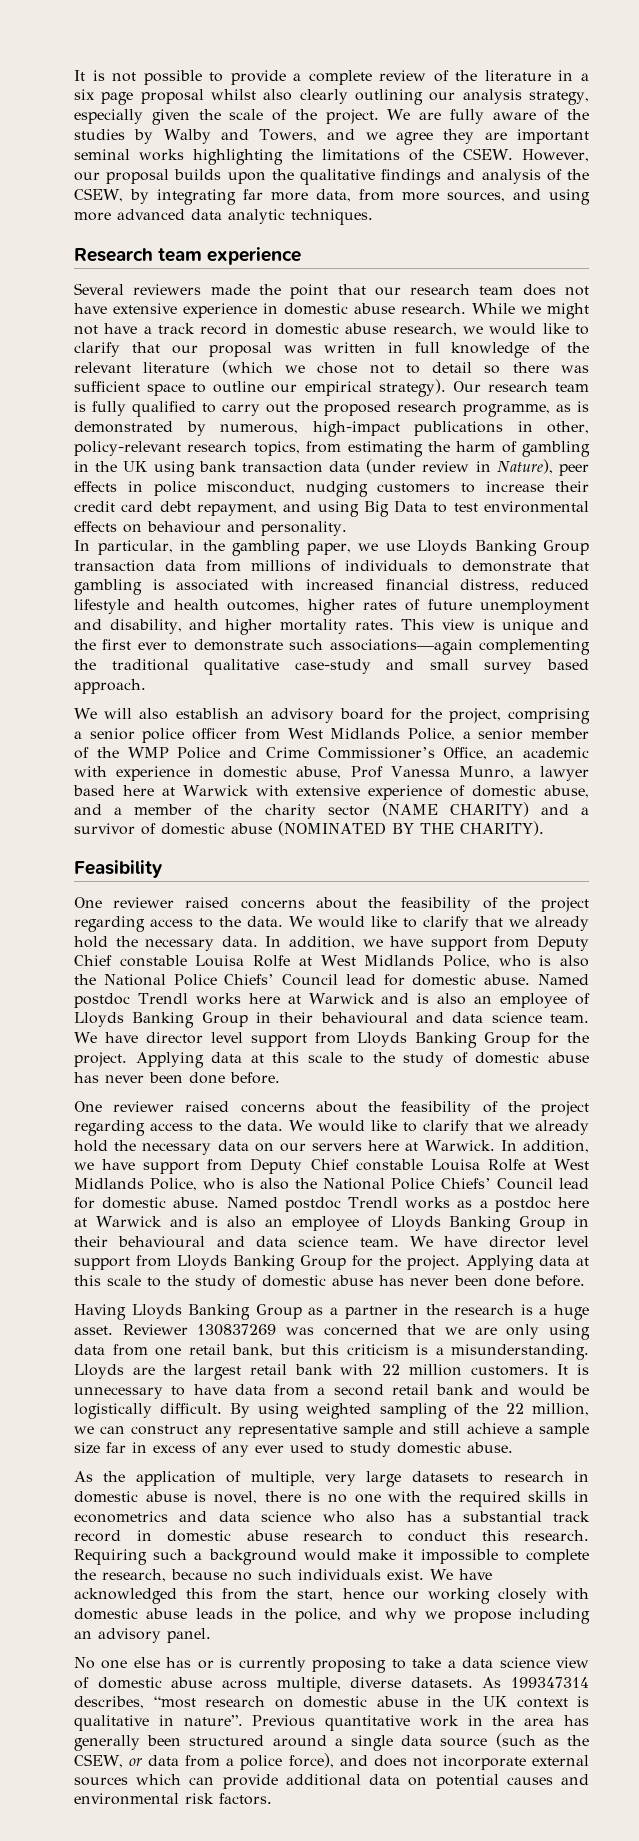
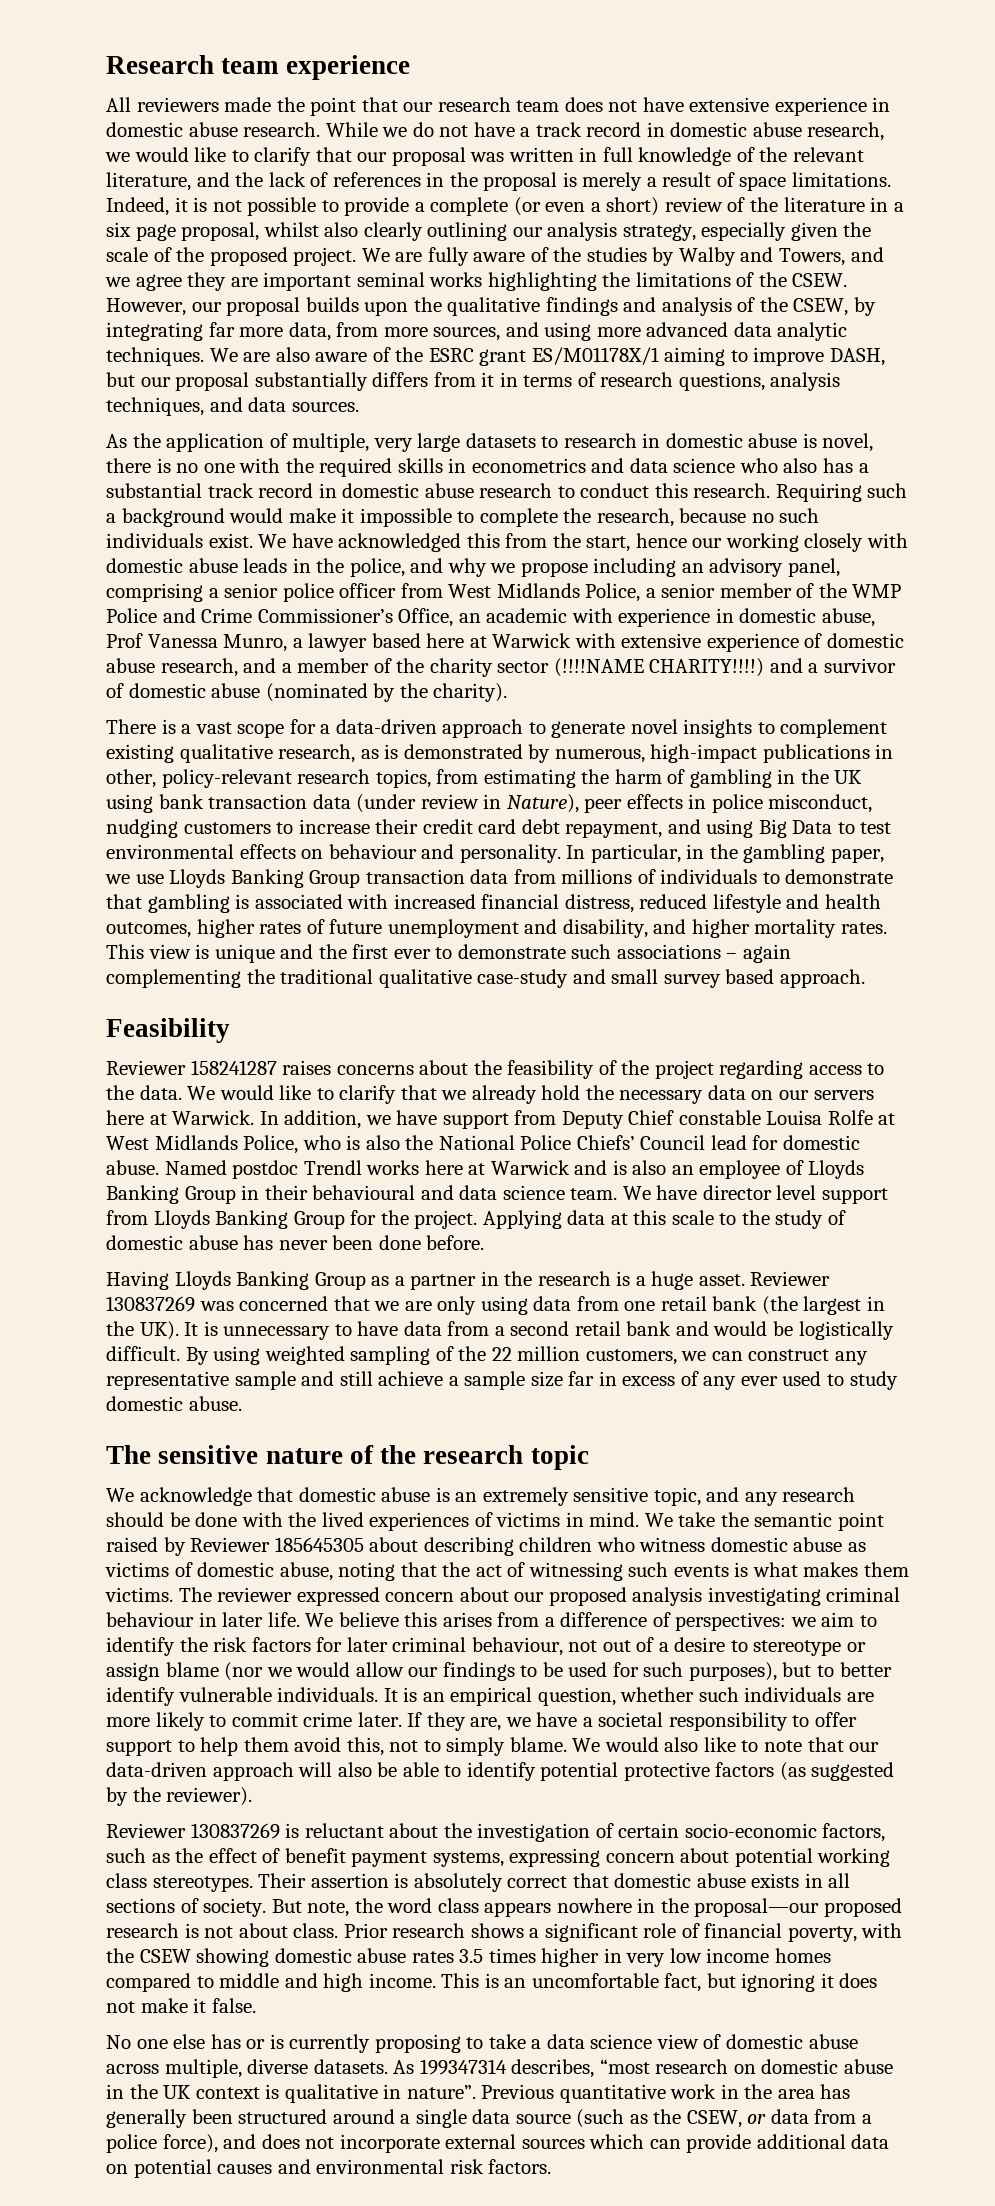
- It is not possible to provide a complete review of the literature in a six page proposal whilst also clearly outlining our analysis strategy, especially given the scale of the project.
+ Research team experience
+ All reviewers made the point that our research team does not have extensive experience in domestic abuse research. While we do not have a track record in domestic abuse research, we would like to clarify that our proposal was written in full knowledge of the relevant literature, and the lack of references in the proposal is merely a result of space limitations. Indeed, it is not possible to provide a complete (or even a short) review of the literature in a six page proposal, whilst also clearly outlining our analysis strategy, especially given the scale of the proposed project.
- However, our proposal builds upon the qualitative findings and analysis of the CSEW, by integrating far more data, from more sources, and using more advanced data analytic techniques.
- Research team experience
- Several reviewers made the point that our research team does not have extensive experience in domestic abuse research. While we might not have a track record in domestic abuse research, we would like to clarify that our proposal was written in full knowledge of the relevant literature (which we chose not to detail so there was sufficient space to outline our empirical strategy). Our research team is fully qualified to carry out the proposed research programme, as is demonstrated by numerous, high-impact publications in other, policy-relevant research topics, from estimating the harm of gambling in the UK using bank transaction data (under review in Nature), peer effects in police misconduct, nudging customers to increase their credit card debt repayment, and using Big Data to test environmental effects on behaviour and personality.
- In particular, in the gambling paper, we use Lloyds Banking Group transaction data from millions of individuals to demonstrate that gambling is associated with increased financial distress, reduced lifestyle and health outcomes, higher rates of future unemployment and disability, and higher mortality rates. This view is unique and the first ever to demonstrate such associations—again complementing the traditional qualitative case-study and small survey based approach.
- We will also establish an advisory board for the project, comprising a senior police officer from West Midlands Police, a senior member of the WMP Police and Crime Commissioner’s Office, an academic with experience in domestic abuse, Prof Vanessa Munro, a lawyer based here at Warwick with extensive experience of domestic abuse, and a member of the charity sector (NAME CHARITY) and a survivor of domestic abuse (NOMINATED BY THE CHARITY).
- Feasibility
- One reviewer raised concerns about the feasibility of the project regarding access to the data. We would like to clarify that we already hold the necessary data. In addition, we have support from Deputy Chief constable Louisa Rolfe at West Midlands Police, who is also the National Police Chiefs’ Council lead for domestic abuse. Named postdoc Trendl works here at Warwick and is also an employee of Lloyds Banking Group in their behavioural and data science team. We have director level support from Lloyds Banking Group for the project. Applying data at this scale to the study of domestic abuse has never been done before.
- One reviewer raised concerns about the feasibility of the project regarding access to the data. We would like to clarify that we already hold the necessary data on our servers here at Warwick. In addition, we have support from Deputy Chief constable Louisa Rolfe at West Midlands Police, who is also the National Police Chiefs’ Council lead for domestic abuse. Named postdoc Trendl works as a postdoc here at Warwick and is also an employee of Lloyds Banking Group in their behavioural and data science team. We have director level support from Lloyds Banking Group for the project. Applying data at this scale to the study of domestic abuse has never been done before.
- Having Lloyds Banking Group as a partner in the research is a huge asset. Reviewer 130837269 was concerned that we are only using data from one retail bank, but this criticism is a misunderstanding. Lloyds are the largest retail bank with 22 million customers. It is unnecessary to have data from a second retail bank and would be logistically difficult. By using weighted sampling of the 22 million, we can construct any representative sample and still achieve a sample size far in excess of any ever used to study domestic abuse.
+ However, our proposal builds upon the qualitative findings and analysis of the CSEW, by integrating far more data, from more sources, and using more advanced data analytic techniques. We are also aware of the ESRC grant ES/M01178X/1 aiming to improve DASH, but our proposal substantially differs from it in terms of research questions, analysis techniques, and data sources.
- We have acknowledged this from the start, hence our working closely with domestic abuse leads in the police, and why we propose including an advisory panel.
+ We have acknowledged this from the start, hence our working closely with domestic abuse leads in the police, and why we propose including an advisory panel, comprising a senior police officer from West Midlands Police, a senior member of the WMP Police and Crime Commissioner’s Office, an academic with experience in domestic abuse, Prof Vanessa Munro, a lawyer based here at Warwick with extensive experience of domestic abuse research, and a member of the charity sector (!!!!NAME CHARITY!!!!) and a survivor of domestic abuse (nominated by the charity).
+ There is a vast scope for a data-driven approach to generate novel insights to complement existing qualitative research, as is demonstrated by numerous, high-impact publications in other, policy-relevant research topics, from estimating the harm of gambling in the UK using bank transaction data (under review in Nature), peer effects in police misconduct, nudging customers to increase their credit card debt repayment, and using Big Data to test environmental effects on behaviour and personality. In particular, in the gambling paper, we use Lloyds Banking Group transaction data from millions of individuals to demonstrate that gambling is associated with increased financial distress, reduced lifestyle and health outcomes, higher rates of future unemployment and disability, and higher mortality rates. This view is unique and the first ever to demonstrate such associations – again complementing the traditional qualitative case-study and small survey based approach.
+ Feasibility
+ Reviewer 158241287 raises concerns about the feasibility of the project regarding access to the data. We would like to clarify that we already hold the necessary data on our servers here at Warwick. In addition, we have support from Deputy Chief constable Louisa Rolfe at West Midlands Police, who is also the National Police Chiefs’ Council lead for domestic abuse. Named postdoc Trendl works here at Warwick and is also an employee of Lloyds Banking Group in their behavioural and data science team. We have director level support from Lloyds Banking Group for the project. Applying data at this scale to the study of domestic abuse has never been done before.
+ Having Lloyds Banking Group as a partner in the research is a huge asset. Reviewer 130837269 was concerned that we are only using data from one retail bank (the largest in the UK). It is unnecessary to have data from a second retail bank and would be logistically difficult. By using weighted sampling of the 22 million customers, we can construct any representative sample and still achieve a sample size far in excess of any ever used to study domestic abuse.
+ The sensitive nature of the research topic
+ We acknowledge that domestic abuse is an extremely sensitive topic, and any research should be done with the lived experiences of victims in mind. We take the semantic point raised by Reviewer 185645305 about describing children who witness domestic abuse as victims of domestic abuse, noting that the act of witnessing such events is what makes them victims. The reviewer expressed concern about our proposed analysis investigating criminal behaviour in later life. We believe this arises from a difference of perspectives: we aim to identify the risk factors for later criminal behaviour, not out of a desire to stereotype or assign blame (nor we would allow our findings to be used for such purposes), but to better identify vulnerable individuals. It is an empirical question, whether such individuals are more likely to commit crime later. If they are, we have a societal responsibility to offer support to help them avoid this, not to simply blame. We would also like to note that our data-driven approach will also be able to identify potential protective factors (as suggested by the reviewer).
+ Reviewer 130837269 is reluctant about the investigation of certain socio-economic factors, such as the effect of benefit payment systems, expressing concern about potential working class stereotypes. Their assertion is absolutely correct that domestic abuse exists in all sections of society. But note, the word class appears nowhere in the proposal—our proposed research is not about class. Prior research shows a significant role of financial poverty, with the CSEW showing domestic abuse rates 3.5 times higher in very low income homes compared to middle and high income. This is an uncomfortable fact, but ignoring it does not make it false.

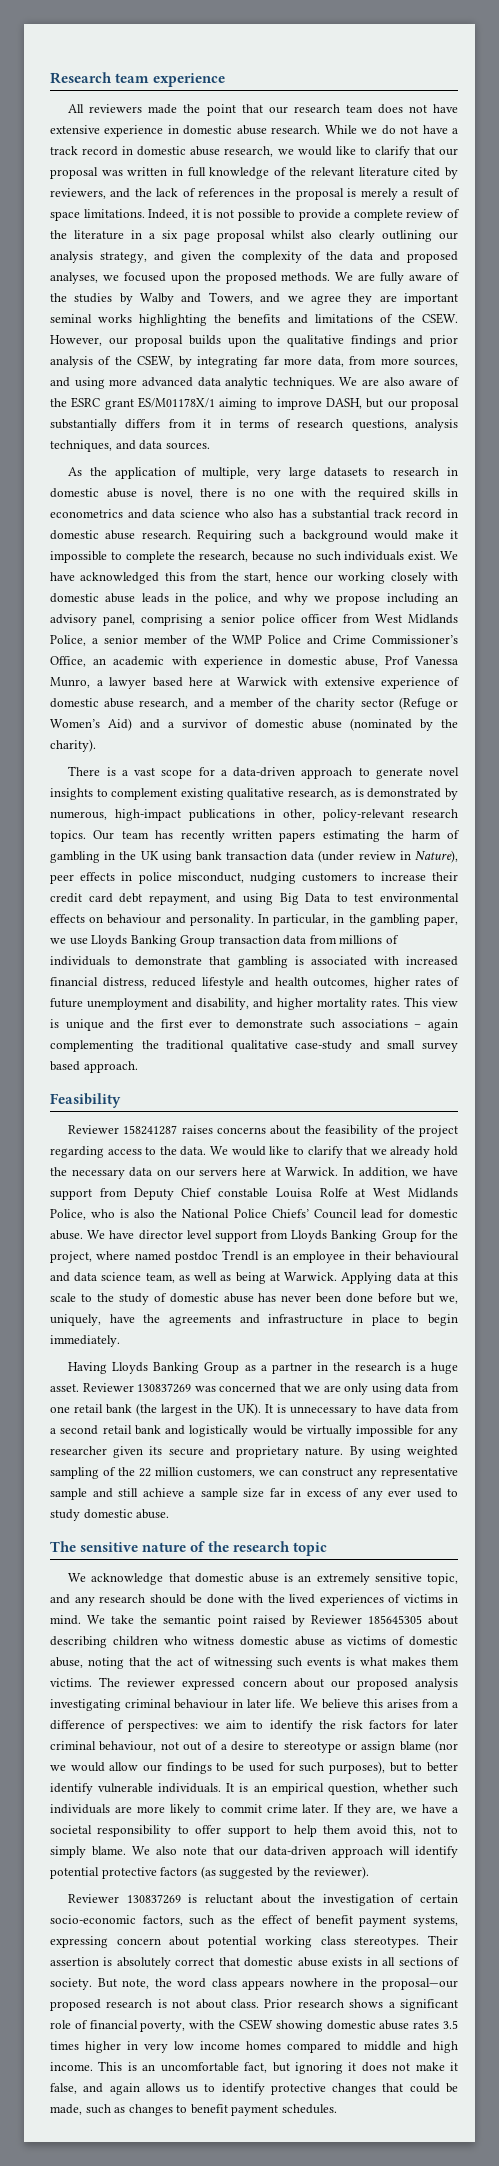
- While we do not have a track record in domestic abuse research, we would like to clarify that our proposal was written in full knowledge of the relevant literature, and the lack of references in the proposal is merely a result of space limitations.
+ While we do not have a track record in domestic abuse research, we would like to clarify that our proposal was written in full knowledge of the relevant literature cited by reviewers, and the lack of references in the proposal is merely a result of space limitations.
- Indeed, it is not possible to provide a complete (or even a short) review of the literature in a six page proposal, whilst also clearly outlining our analysis strategy, especially given the scale of the proposed project.
+ Indeed, it is not possible to provide a complete review of the literature in a six page proposal whilst also clearly outlining our analysis strategy, and given the complexity of the data and proposed analyses, we focused upon the proposed methods.
- We are fully aware of the studies by Walby and Towers, and we agree they are important seminal works highlighting the limitations of the CSEW.
+ We are fully aware of the studies by Walby and Towers, and we agree they are important seminal works highlighting the benefits and limitations of the CSEW.
- However, our proposal builds upon the qualitative findings and analysis of the CSEW, by integrating far more data, from more sources, and using more advanced data analytic techniques.
+ However, our proposal builds upon the qualitative findings and prior analysis of the CSEW, by integrating far more data, from more sources, and using more advanced data analytic techniques.
- As the application of multiple, very large datasets to research in domestic abuse is novel, there is no one with the required skills in econometrics and data science who also has a substantial track record in domestic abuse research to conduct this research.
+ As the application of multiple, very large datasets to research in domestic abuse is novel, there is no one with the required skills in econometrics and data science who also has a substantial track record in domestic abuse research.
- We have acknowledged this from the start, hence our working closely with domestic abuse leads in the police, and why we propose including an advisory panel, comprising a senior police officer from West Midlands Police, a senior member of the WMP Police and Crime Commissioner’s Office, an academic with experience in domestic abuse, Prof Vanessa Munro, a lawyer based here at Warwick with extensive experience of domestic abuse research, and a member of the charity sector (!!!!NAME CHARITY!!!!) and a survivor of domestic abuse (nominated by the charity).
+ We have acknowledged this from the start, hence our working closely with domestic abuse leads in the police, and why we propose including an advisory panel, comprising a senior police officer from West Midlands Police, a senior member of the WMP Police and Crime Commissioner’s Office, an academic with experience in domestic abuse, Prof Vanessa Munro, a lawyer based here at Warwick with extensive experience of domestic abuse research, and a member of the charity sector (Refuge or Women’s Aid) and a survivor of domestic abuse (nominated by the charity).
- There is a vast scope for a data-driven approach to generate novel insights to complement existing qualitative research, as is demonstrated by numerous, high-impact publications in other, policy-relevant research topics, from estimating the harm of gambling in the UK using bank transaction data (under review in Nature), peer effects in police misconduct, nudging customers to increase their credit card debt repayment, and using Big Data to test environmental effects on behaviour and personality.
+ There is a vast scope for a data-driven approach to generate novel insights to complement existing qualitative research, as is demonstrated by numerous, high-impact publications in other, policy-relevant research topics. Our team has recently written papers estimating the harm of gambling in the UK using bank transaction data (under review in Nature), peer effects in police misconduct, nudging customers to increase their credit card debt repayment, and using Big Data to test environmental effects on behaviour and personality.
- Named postdoc Trendl works here at Warwick and is also an employee of Lloyds Banking Group in their behavioural and data science team.
- We have director level support from Lloyds Banking Group for the project.
+ We have director level support from Lloyds Banking Group for the project, where named postdoc Trendl is an employee in their behavioural and data science team, as well as being at Warwick.
- Applying data at this scale to the study of domestic abuse has never been done before.
+ Applying data at this scale to the study of domestic abuse has never been done before but we, uniquely, have the agreements and infrastructure in place to begin immediately.
- Reviewer 130837269 was concerned that we are only using data from one retail bank (the largest in the UK). It is unnecessary to have data from a second retail bank and would be logistically difficult.
+ Reviewer 130837269 was concerned that we are only using data from one retail bank (the largest in the UK). It is unnecessary to have data from a second retail bank and logistically would be virtually impossible for any researcher given its secure and proprietary nature.
- We would also like to note that our data-driven approach will also be able to identify potential protective factors (as suggested by the reviewer).
+ We also note that our data-driven approach will identify potential protective factors (as suggested by the reviewer).
- This is an uncomfortable fact, but ignoring it does not make it false.
- No one else has or is currently proposing to take a data science view of domestic abuse across multiple, diverse datasets. As 199347314 describes, “most research on domestic abuse in the UK context is qualitative in nature”. Previous quantitative work in the area has generally been structured around a single data source (such as the CSEW, or data from a police force), and does not incorporate external sources which can provide additional data on potential causes and environmental risk factors.
+ This is an uncomfortable fact, but ignoring it does not make it false, and again allows us to identify protective changes that could be made, such as changes to benefit payment schedules.

